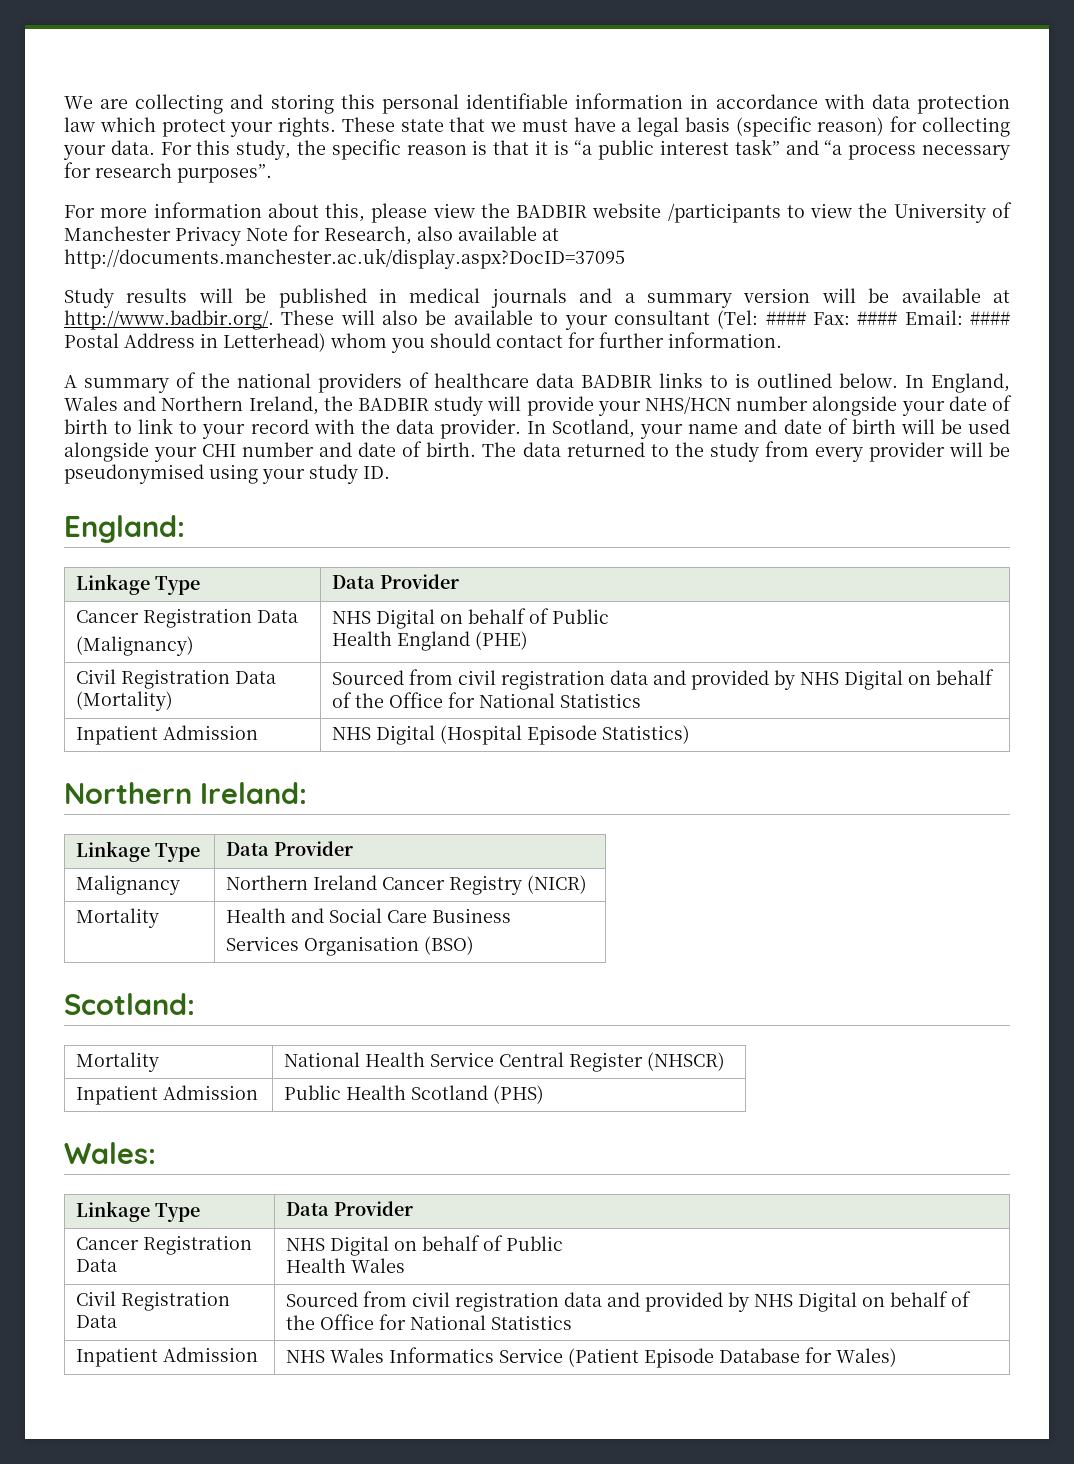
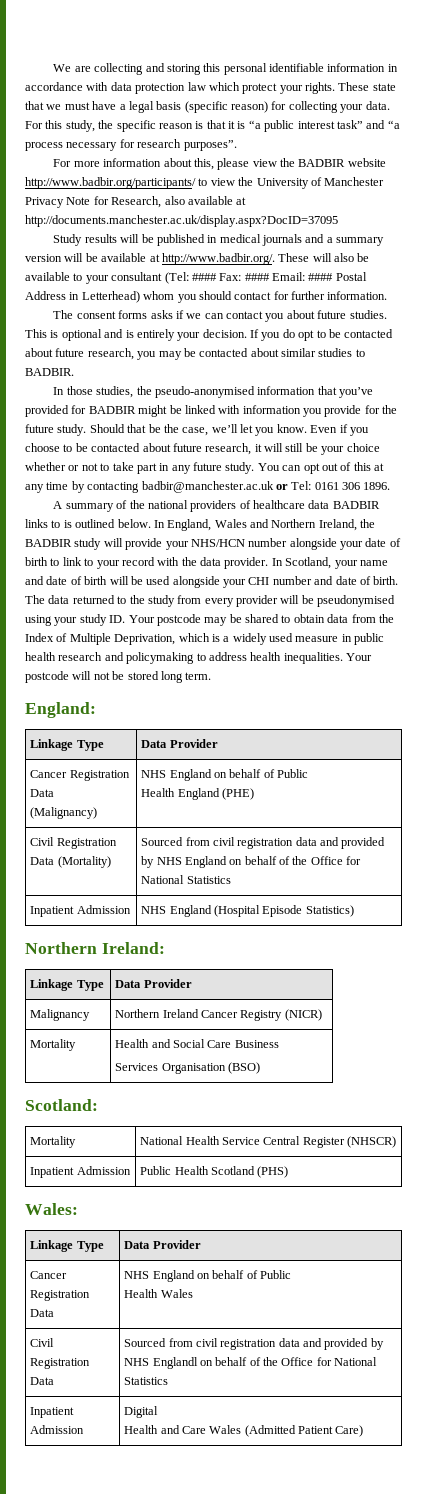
- For more information about this, please view the BADBIR website /participants to view the University of Manchester Privacy Note for Research, also available at http://documents.manchester.ac.uk/display.aspx?DocID=37095
+ For more information about this, please view the BADBIR website http://www.badbir.org/participants/ to view the University of Manchester Privacy Note for Research, also available at http://documents.manchester.ac.uk/display.aspx?DocID=37095
+ The consent forms asks if we can contact you about future studies. This is optional and is entirely your decision. If you do opt to be contacted about future research, you may be contacted about similar studies to BADBIR.
+ In those studies, the pseudo-anonymised information that you’ve provided for BADBIR might be linked with information you provide for the future study. Should that be the case, we’ll let you know. Even if you choose to be contacted about future research, it will still be your choice whether or not to take part in any future study. You can opt out of this at any time by contacting badbir@manchester.ac.uk or Tel: 0161 306 1896.
- The data returned to the study from every provider will be pseudonymised using your study ID.
+ The data returned to the study from every provider will be pseudonymised using your study ID. Your postcode may be shared to obtain data from the Index of Multiple Deprivation, which is a widely used measure in public health research and policymaking to address health inequalities. Your postcode will not be stored long term.
  England:
  Linkage Type | Data Provider
  Cancer Registration Data
- (Malignancy) | NHS Digital on behalf of Public
+ (Malignancy) | NHS England on behalf of Public
- Civil Registration Data (Mortality) | Sourced from civil registration data and provided by NHS Digital on behalf of the Office for National Statistics
+ Civil Registration Data (Mortality) | Sourced from civil registration data and provided by NHS England on behalf of the Office for National Statistics
- Inpatient Admission | NHS Digital (Hospital Episode Statistics)
+ Inpatient Admission | NHS England (Hospital Episode Statistics)
- Cancer Registration Data | NHS Digital on behalf of Public
+ Cancer Registration Data | NHS England on behalf of Public
- Civil Registration Data | Sourced from civil registration data and provided by NHS Digital on behalf of the Office for National Statistics
+ Civil Registration Data | Sourced from civil registration data and provided by NHS Englandl on behalf of the Office for National Statistics
- Inpatient Admission | NHS Wales Informatics Service (Patient Episode Database for Wales)
+ Inpatient Admission | Digital
+ Health and Care Wales (Admitted Patient Care)

